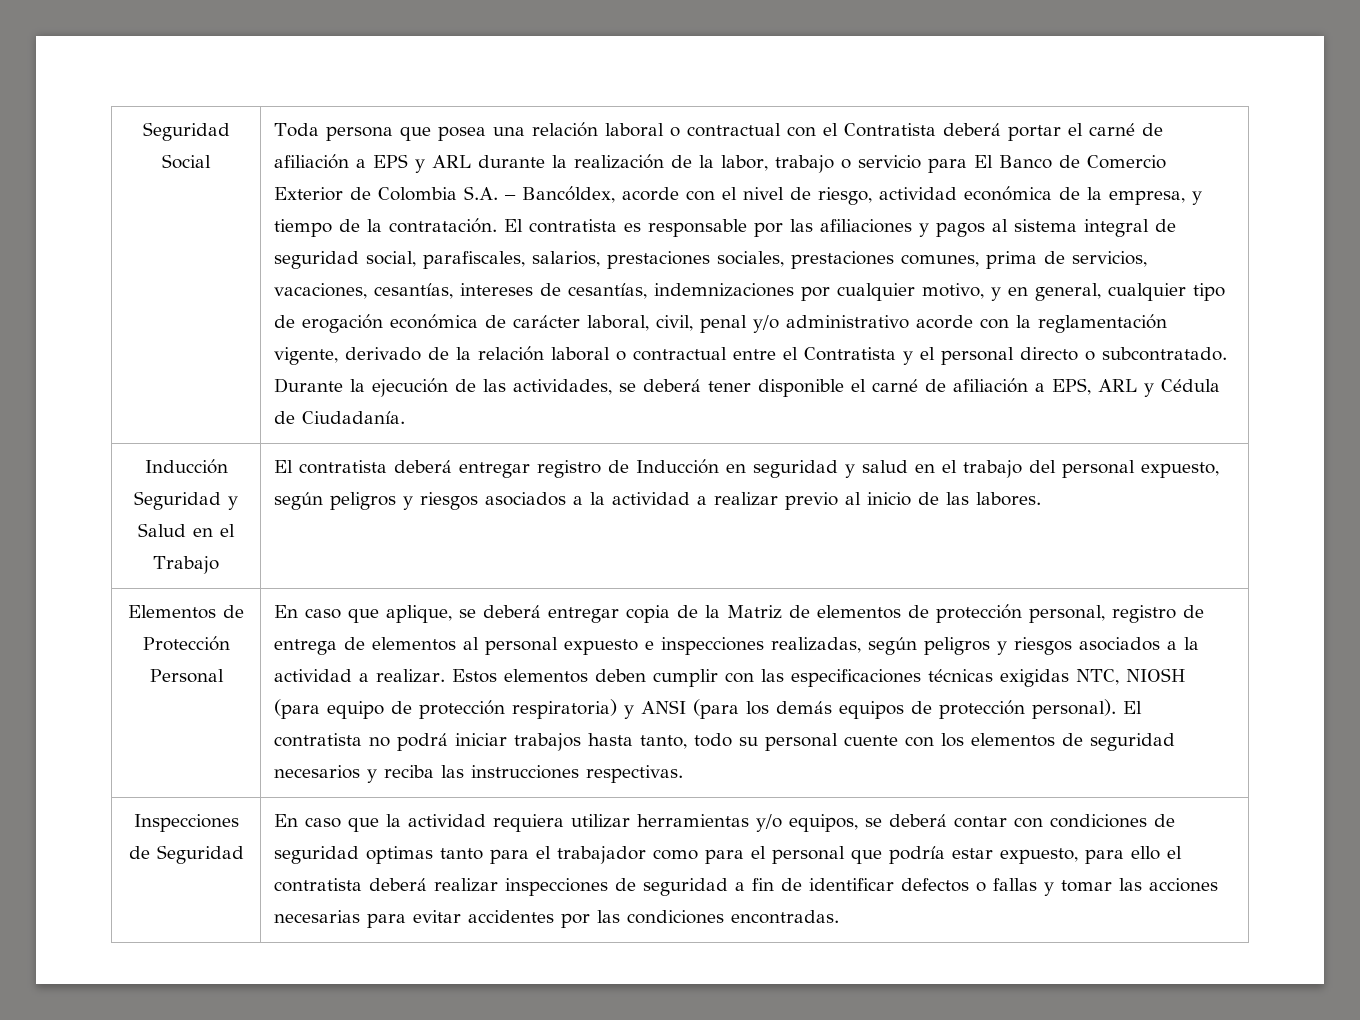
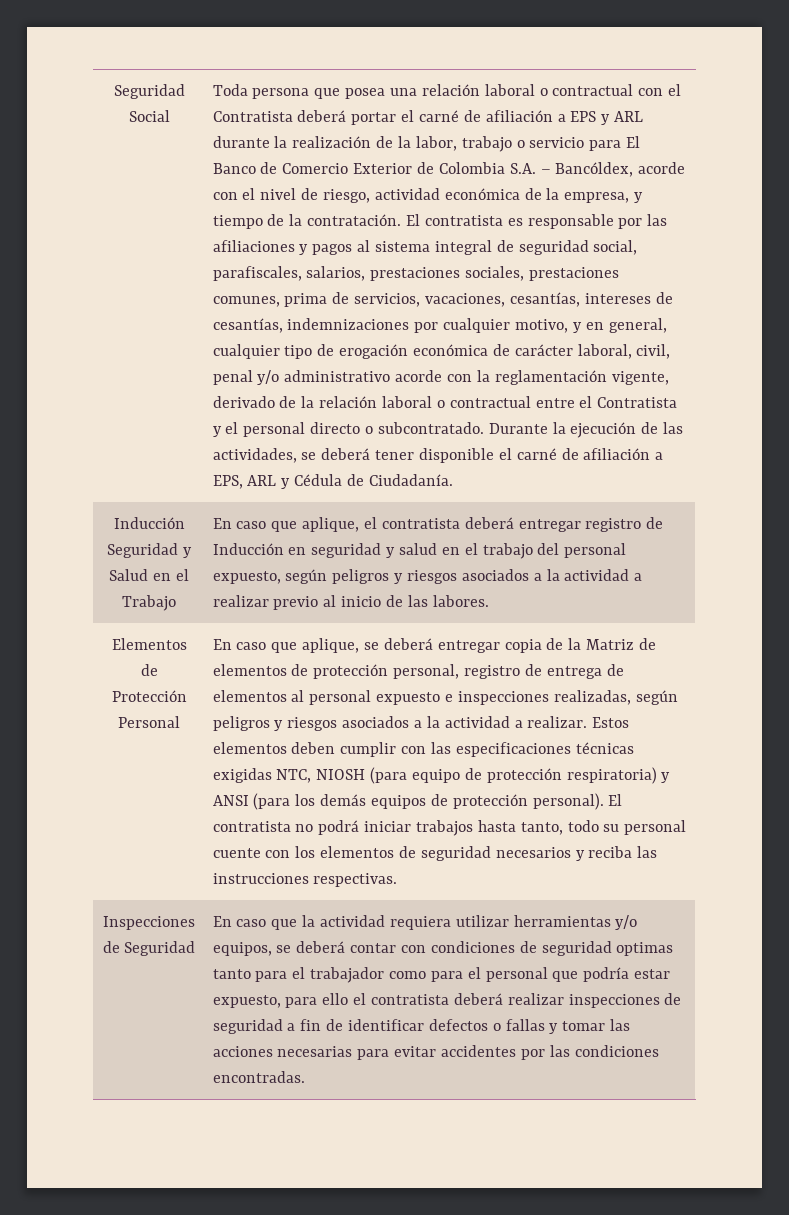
- El contratista deberá entregar registro de Inducción en seguridad y salud en el trabajo del personal expuesto, según peligros y riesgos asociados a la actividad a realizar previo al inicio de las labores.
+ En caso que aplique, el contratista deberá entregar registro de Inducción en seguridad y salud en el trabajo del personal expuesto, según peligros y riesgos asociados a la actividad a realizar previo al inicio de las labores.

